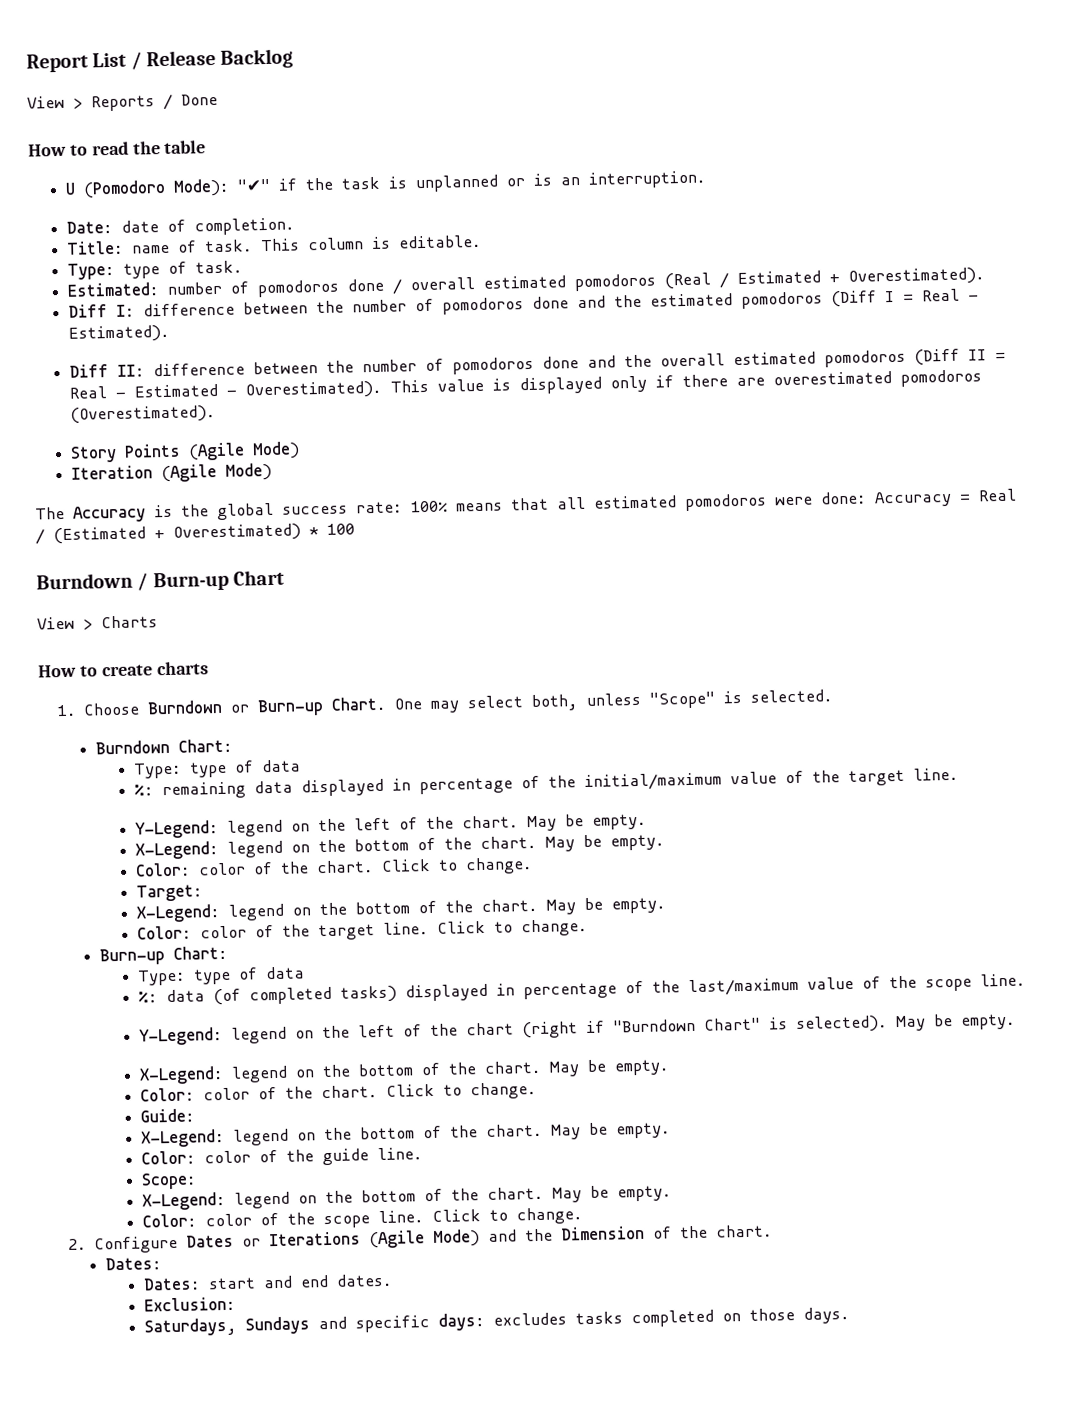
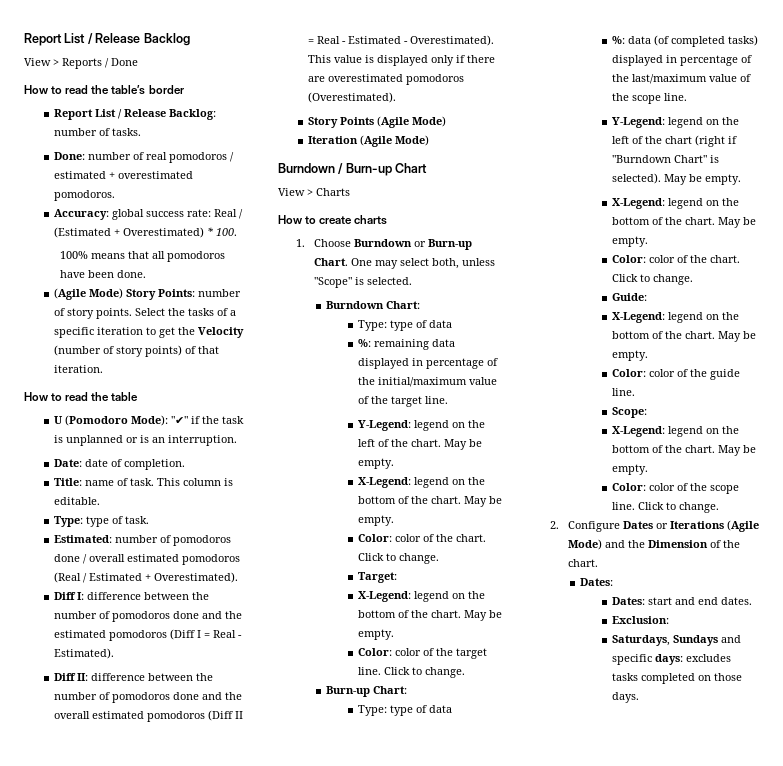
+ How to read the table’s border
+ Report List / Release Backlog: number of tasks.
+ Done: number of real pomodoros / estimated + overestimated pomodoros.
+ Accuracy: global success rate: Real / (Estimated + Overestimated) * 100.
+ 100% means that all pomodoros have been done.
+ (Agile Mode) Story Points: number of story points. Select the tasks of a specific iteration to get the Velocity (number of story points) of that iteration.
- The Accuracy is the global success rate: 100% means that all estimated pomodoros were done: Accuracy = Real / (Estimated + Overestimated) * 100

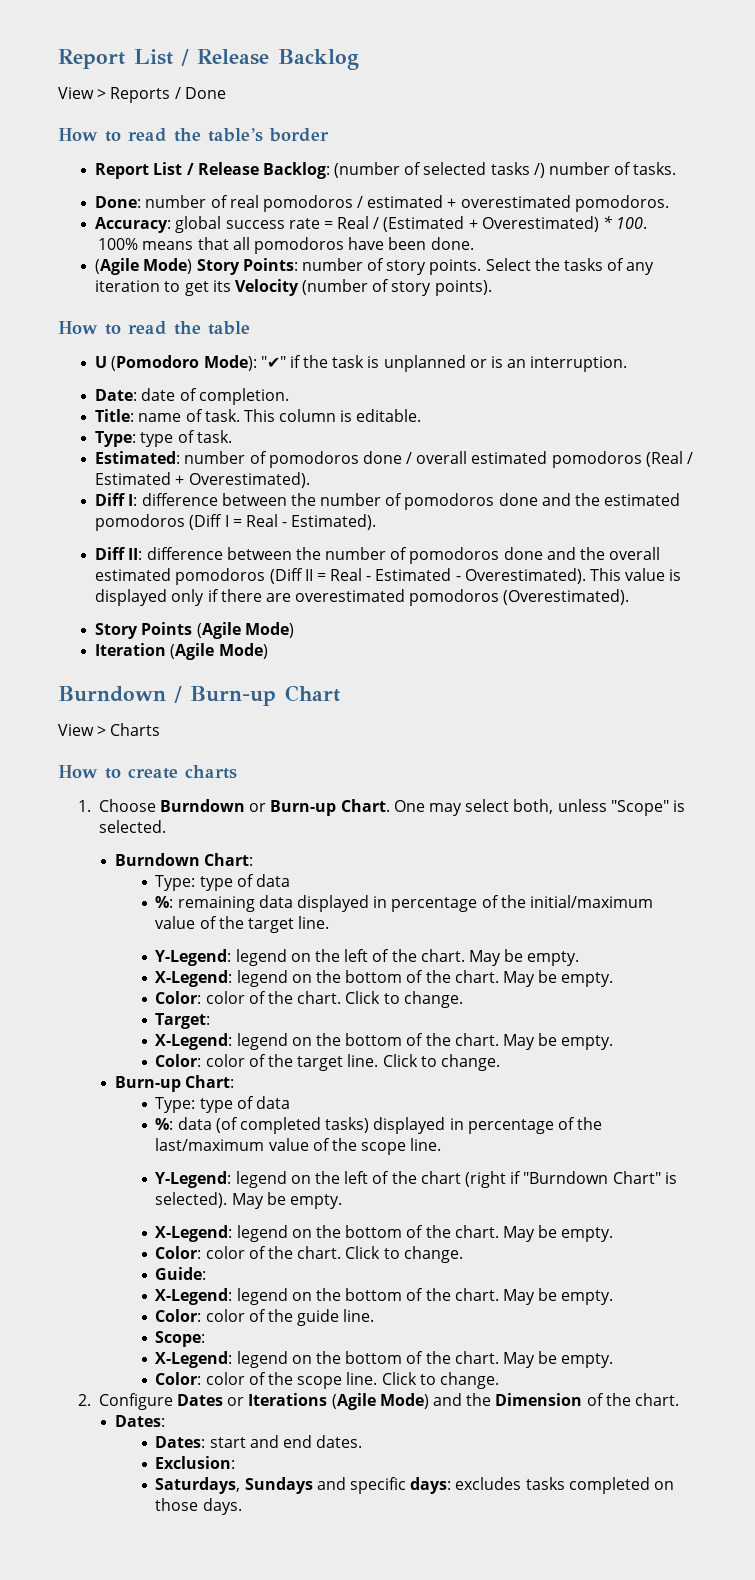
- Report List / Release Backlog: number of tasks.
+ Report List / Release Backlog: (number of selected tasks /) number of tasks.
- Accuracy: global success rate: Real / (Estimated + Overestimated) * 100.
+ Accuracy: global success rate = Real / (Estimated + Overestimated) * 100.
- Select the tasks of a specific iteration to get the Velocity (number of story points) of that iteration.
+ Select the tasks of any iteration to get its Velocity (number of story points).

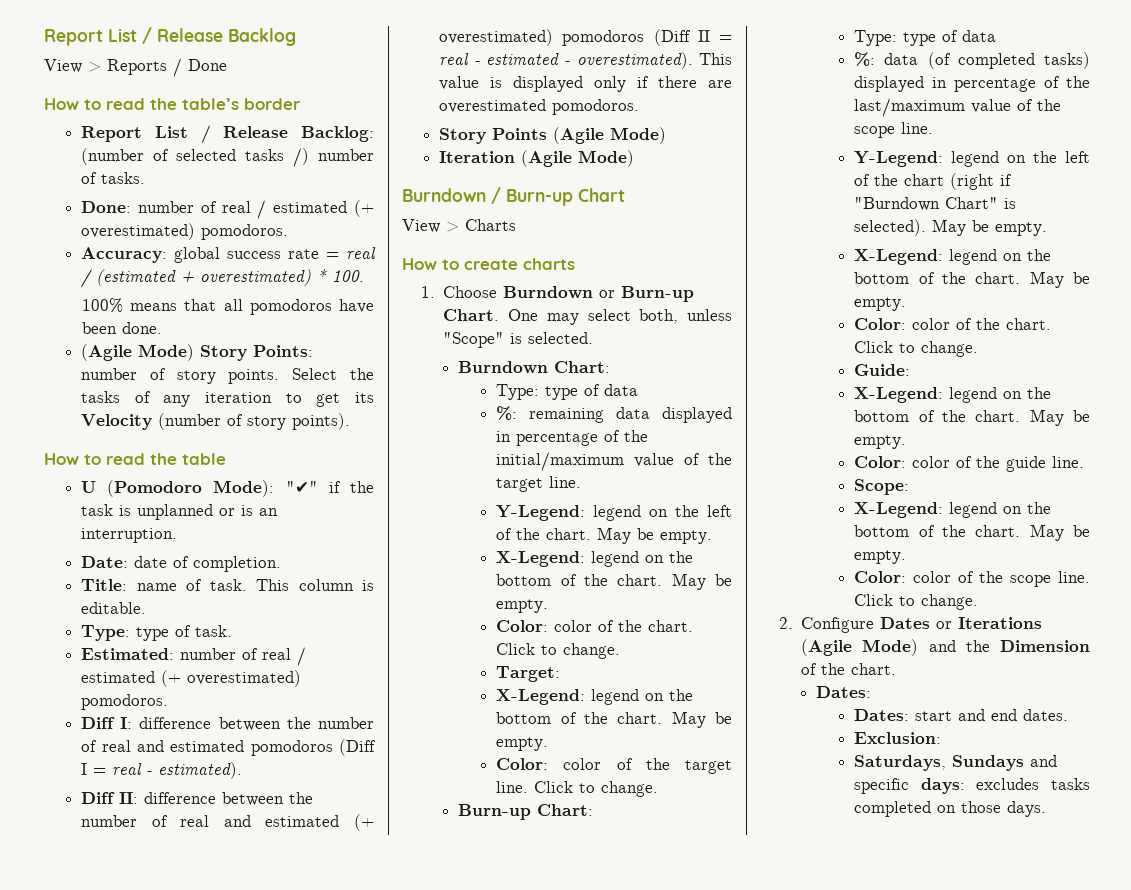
- Done: number of real pomodoros / estimated + overestimated pomodoros.
+ Done: number of real / estimated (+ overestimated) pomodoros.
- Accuracy: global success rate = Real / (Estimated + Overestimated) * 100.
+ Accuracy: global success rate = real / (estimated + overestimated) * 100.
- Estimated: number of pomodoros done / overall estimated pomodoros (Real / Estimated + Overestimated).
+ Estimated: number of real / estimated (+ overestimated) pomodoros.
- Diff I: difference between the number of pomodoros done and the estimated pomodoros (Diff I = Real - Estimated).
+ Diff I: difference between the number of real and estimated pomodoros (Diff I = real - estimated).
- Diff II: difference between the number of pomodoros done and the overall estimated pomodoros (Diff II = Real - Estimated - Overestimated).
+ Diff II: difference between the number of real and estimated (+ overestimated) pomodoros (Diff II = real - estimated - overestimated).
- This value is displayed only if there are overestimated pomodoros (Overestimated).
+ This value is displayed only if there are overestimated pomodoros.

